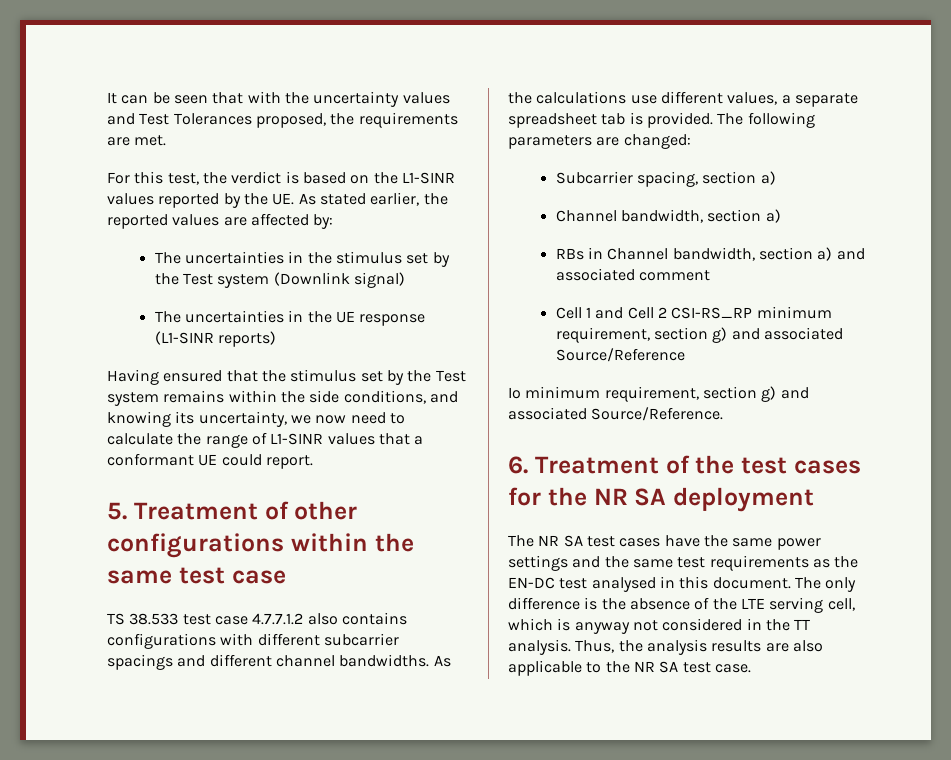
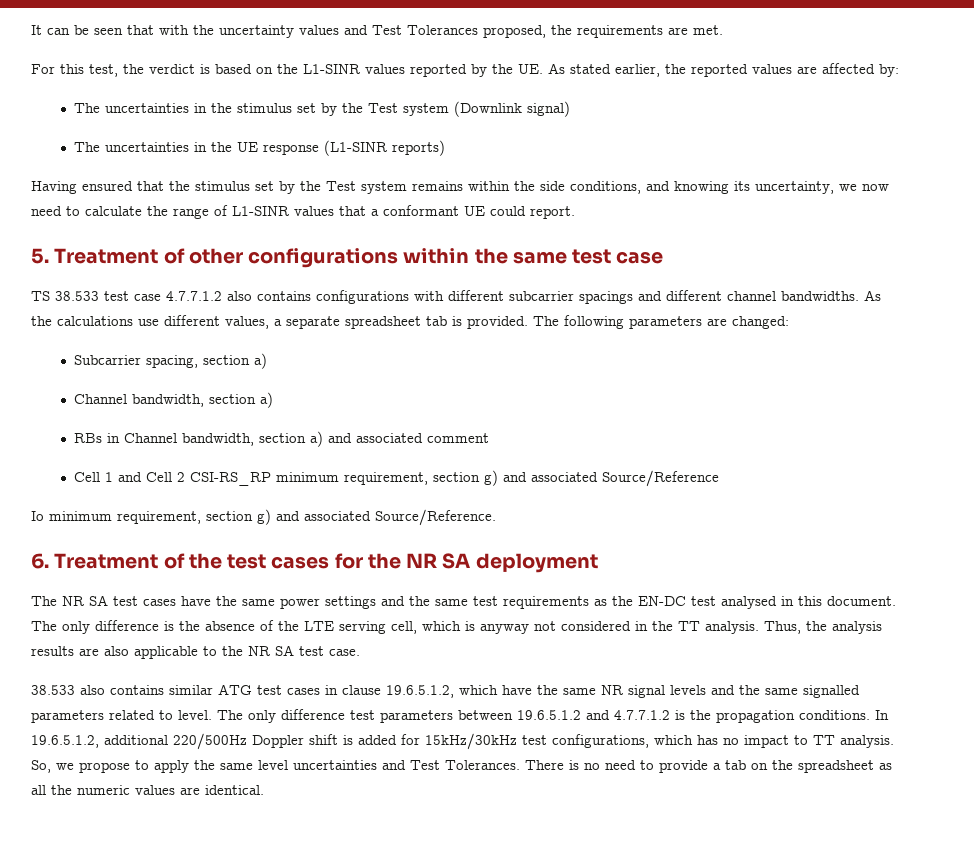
+ 38.533 also contains similar ATG test cases in clause 19.6.5.1.2, which have the same NR signal levels and the same signalled parameters related to level. The only difference test parameters between 19.6.5.1.2 and 4.7.7.1.2 is the propagation conditions. In 19.6.5.1.2, additional 220/500Hz Doppler shift is added for 15kHz/30kHz test configurations, which has no impact to TT analysis. So, we propose to apply the same level uncertainties and Test Tolerances. There is no need to provide a tab on the spreadsheet as all the numeric values are identical.

